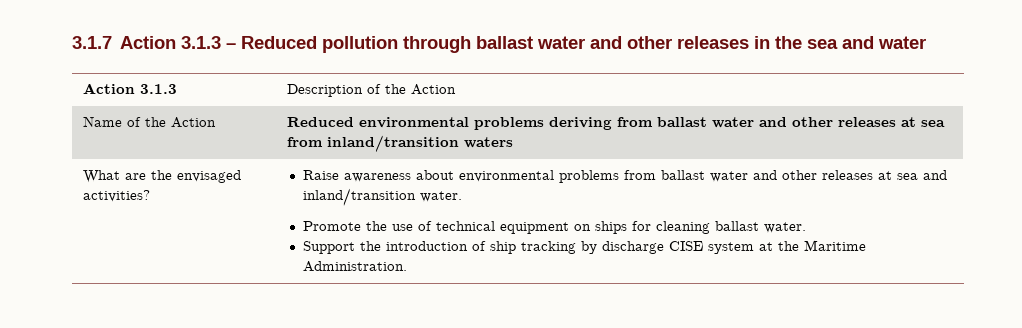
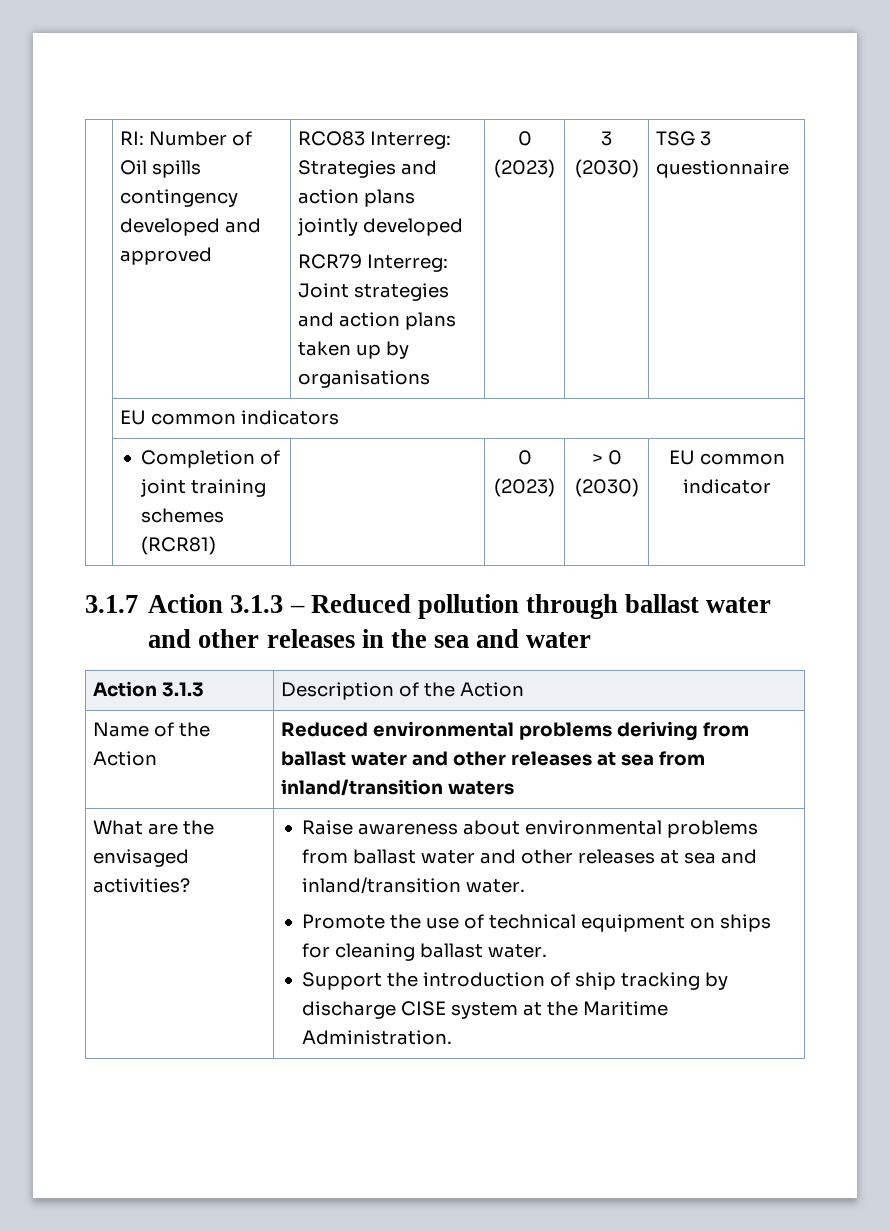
+ | RI: Number of Oil spills contingency developed and approved | RCO83 Interreg: Strategies and action plans jointly developed
+ RCR79 Interreg: Joint strategies and action plans taken up by organisations | 0 (2023) | 3 (2030) | TSG 3 questionnaire
+ | EU common indicators
+ | Completion of joint training schemes (RCR81) | | 0 (2023) | > 0 (2030) | EU common indicator

